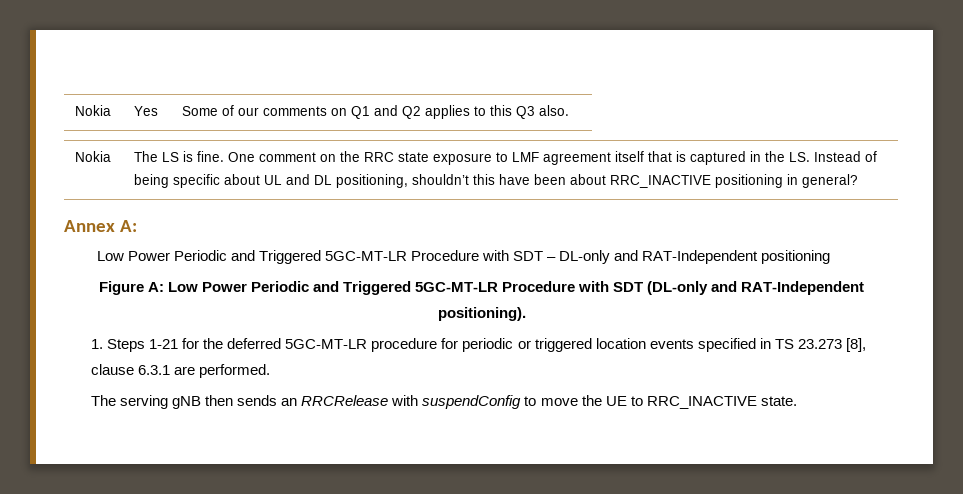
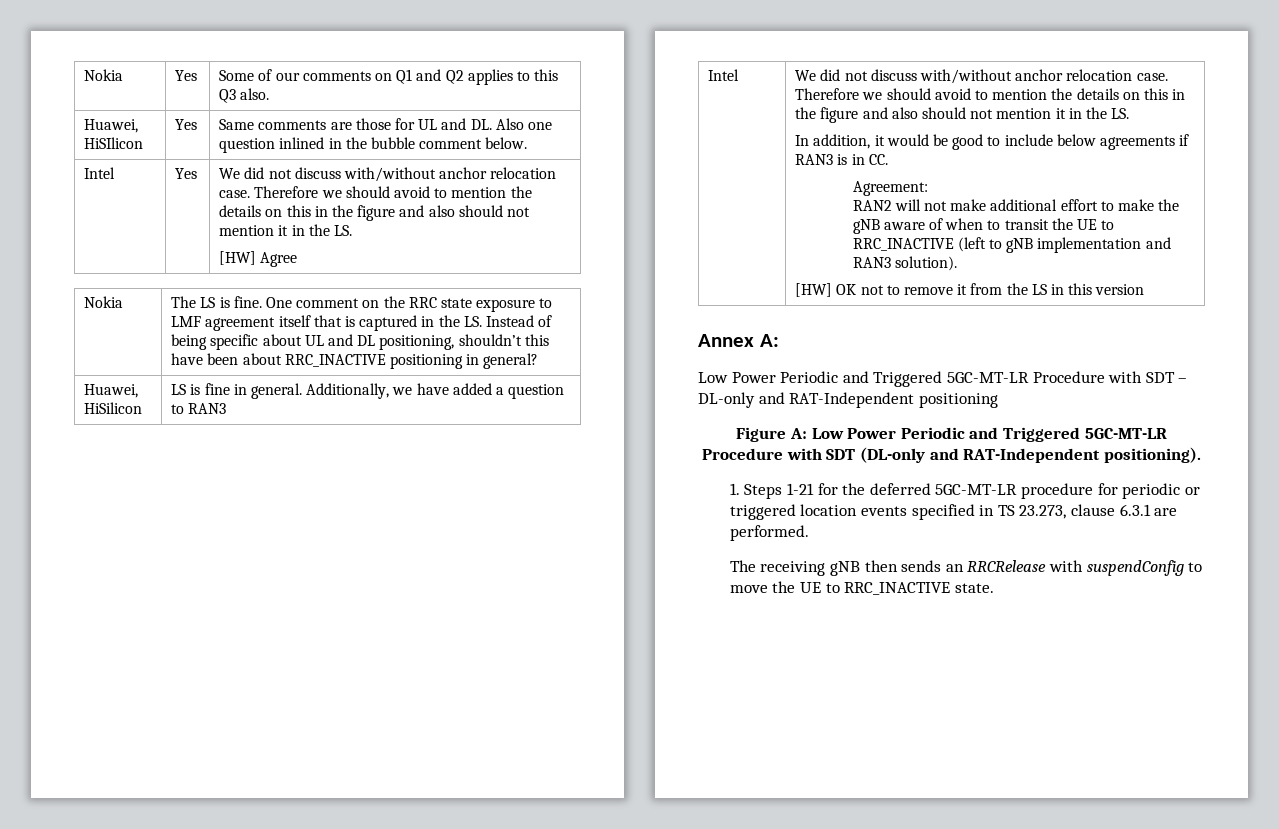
+ Huawei, HiSIlicon | Yes | Same comments are those for UL and DL. Also one question inlined in the bubble comment below.
+ Intel | Yes | We did not discuss with/without anchor relocation case. Therefore we should avoid to mention the details on this in the figure and also should not mention it in the LS.
+ [HW] Agree
+ Huawei, HiSilicon | LS is fine in general. Additionally, we have added a question to RAN3
+ Intel | We did not discuss with/without anchor relocation case. Therefore we should avoid to mention the details on this in the figure and also should not mention it in the LS.
+ In addition, it would be good to include below agreements if RAN3 is in CC.
+ Agreement:
+ RAN2 will not make additional effort to make the gNB aware of when to transit the UE to RRC_INACTIVE (left to gNB implementation and RAN3 solution).
+ [HW] OK not to remove it from the LS in this version
- 1. Steps 1-21 for the deferred 5GC-MT-LR procedure for periodic or triggered location events specified in TS 23.273 [8], clause 6.3.1 are performed.
+ 1. Steps 1-21 for the deferred 5GC-MT-LR procedure for periodic or triggered location events specified in TS 23.273, clause 6.3.1 are performed.
- The serving gNB then sends an RRCRelease with suspendConfig to move the UE to RRC_INACTIVE state.
+ The receiving gNB then sends an RRCRelease with suspendConfig to move the UE to RRC_INACTIVE state.

